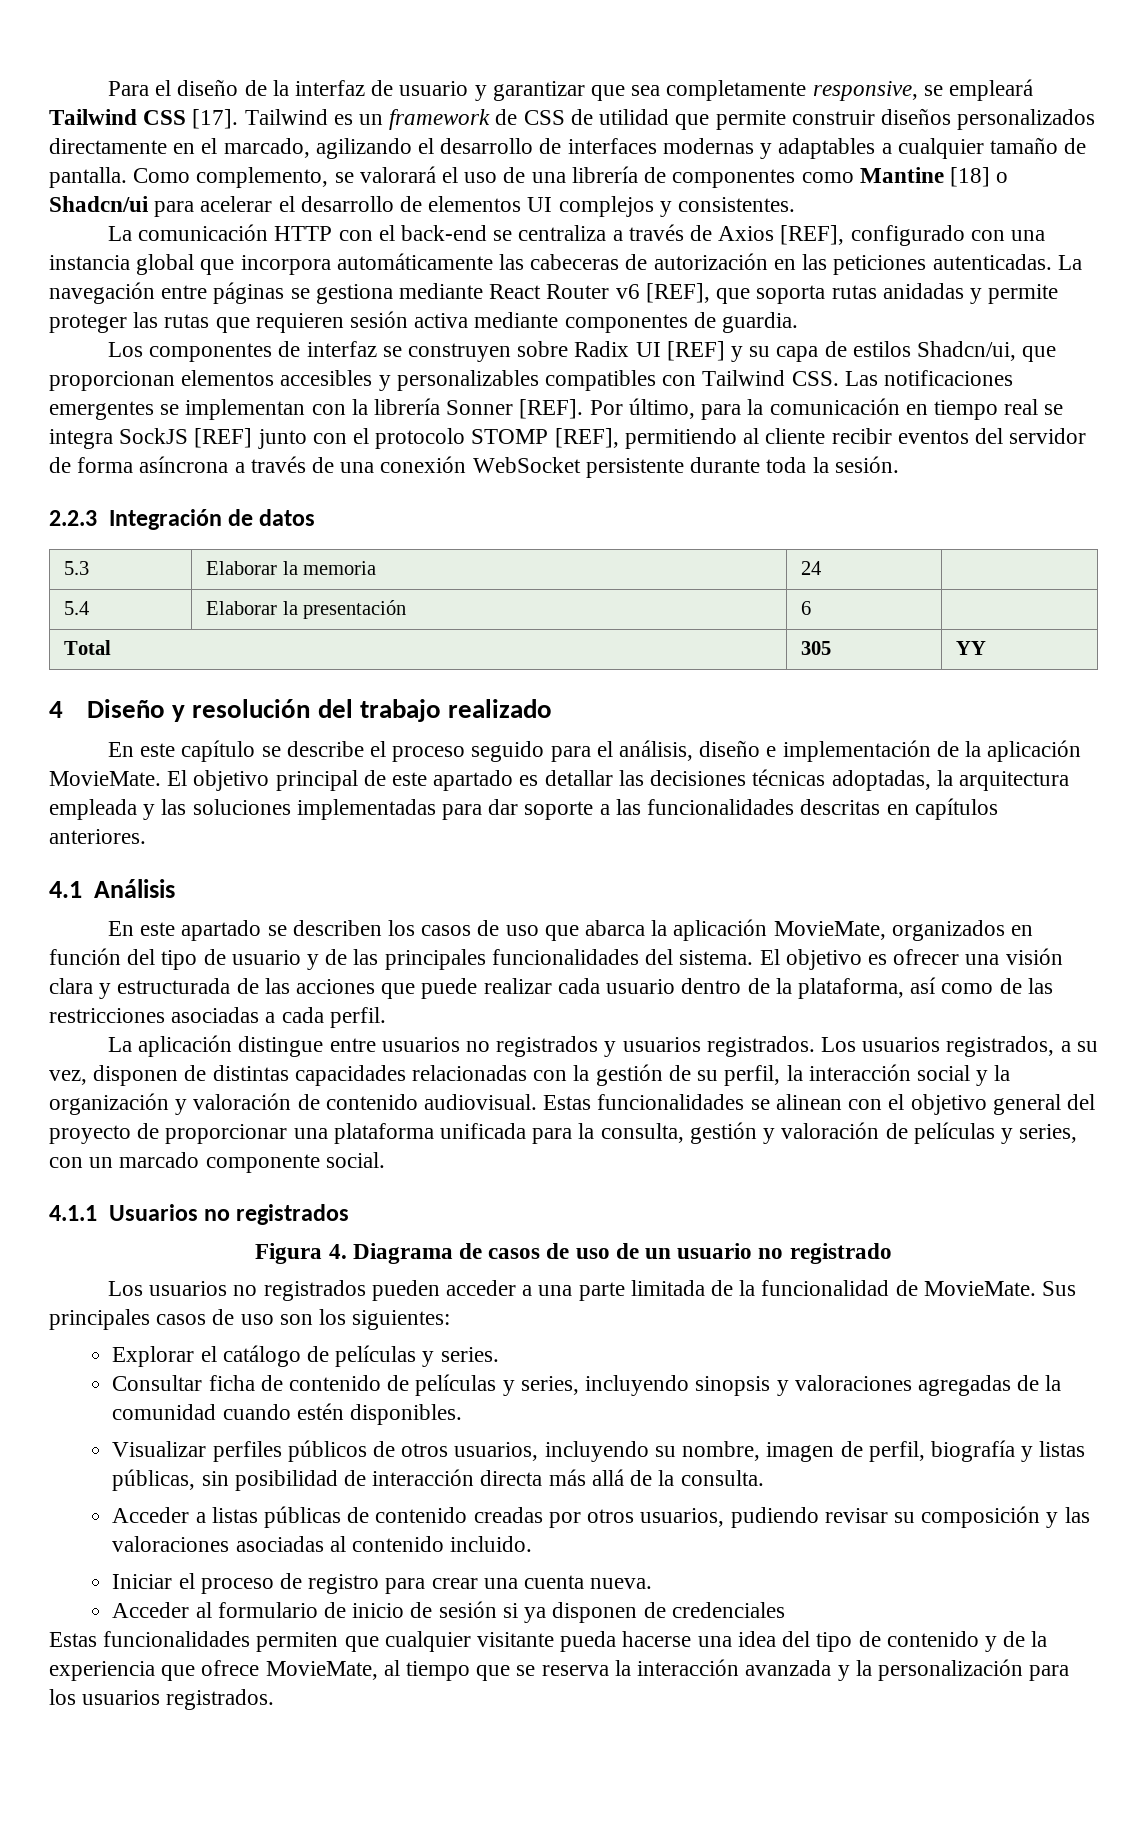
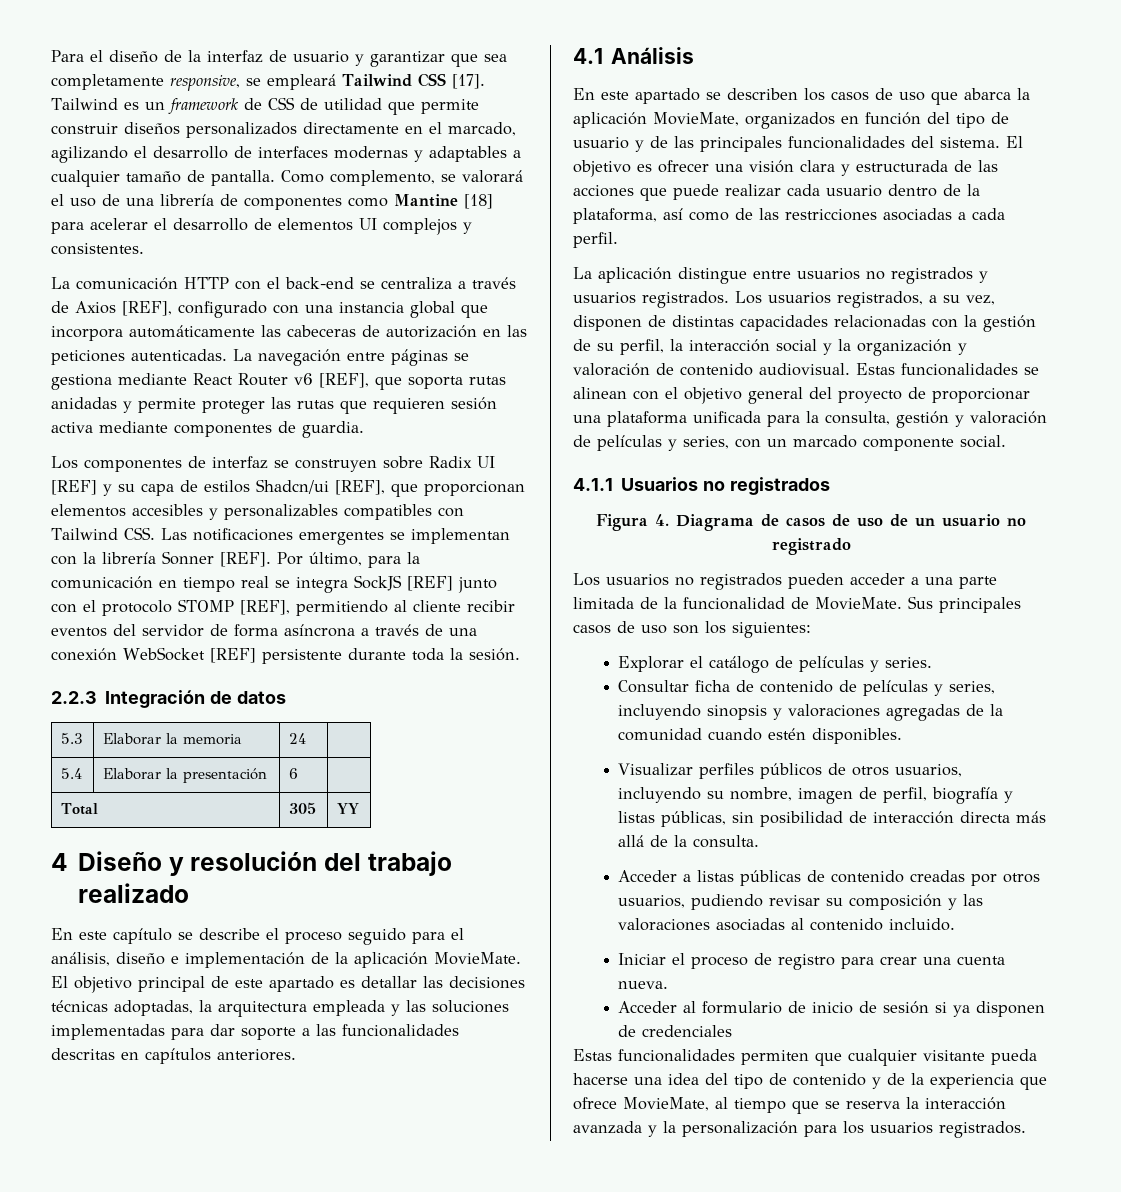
- Como complemento, se valorará el uso de una librería de componentes como Mantine [18] o Shadcn/ui para acelerar el desarrollo de elementos UI complejos y consistentes.
+ Como complemento, se valorará el uso de una librería de componentes como Mantine [18] para acelerar el desarrollo de elementos UI complejos y consistentes.
- Los componentes de interfaz se construyen sobre Radix UI [REF] y su capa de estilos Shadcn/ui, que proporcionan elementos accesibles y personalizables compatibles con Tailwind CSS. Las notificaciones emergentes se implementan con la librería Sonner [REF].
+ Los componentes de interfaz se construyen sobre Radix UI [REF] y su capa de estilos Shadcn/ui [REF], que proporcionan elementos accesibles y personalizables compatibles con Tailwind CSS. Las notificaciones emergentes se implementan con la librería Sonner [REF].
- Por último, para la comunicación en tiempo real se integra SockJS [REF] junto con el protocolo STOMP [REF], permitiendo al cliente recibir eventos del servidor de forma asíncrona a través de una conexión WebSocket persistente durante toda la sesión.
+ Por último, para la comunicación en tiempo real se integra SockJS [REF] junto con el protocolo STOMP [REF], permitiendo al cliente recibir eventos del servidor de forma asíncrona a través de una conexión WebSocket [REF] persistente durante toda la sesión.

